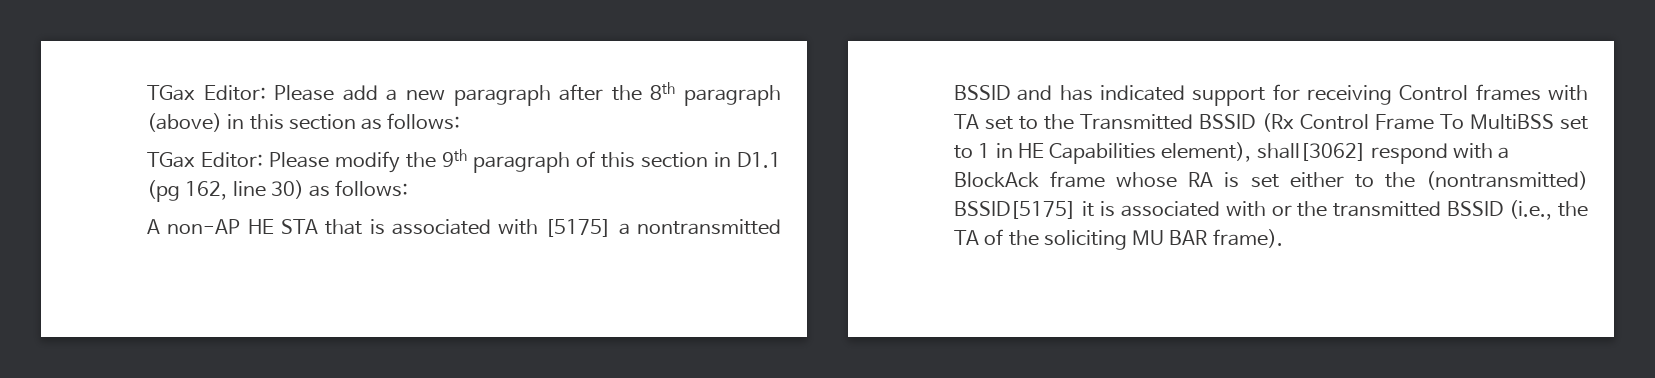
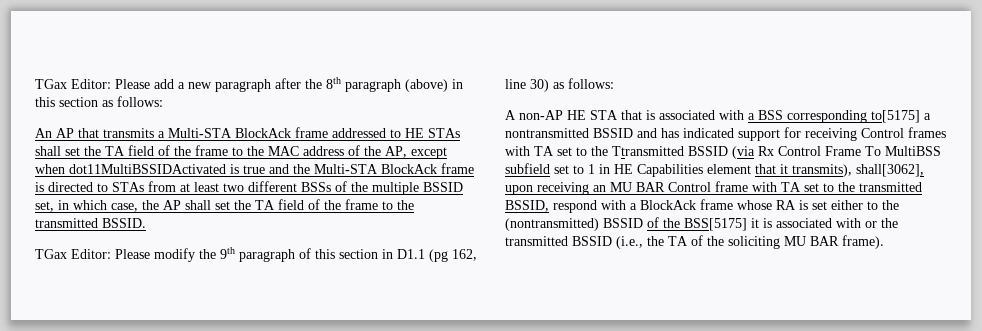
+ An AP that transmits a Multi-STA BlockAck frame addressed to HE STAs shall set the TA field of the frame to the MAC address of the AP, except when dot11MultiBSSIDActivated is true and the Multi-STA BlockAck frame is directed to STAs from at least two different BSSs of the multiple BSSID set, in which case, the AP shall set the TA field of the frame to the transmitted BSSID.
- A non-AP HE STA that is associated with [5175] a nontransmitted BSSID and has indicated support for receiving Control frames with TA set to the Transmitted BSSID (Rx Control Frame To MultiBSS set to 1 in HE Capabilities element), shall[3062] respond with a BlockAck frame whose RA is set either to the (nontransmitted) BSSID[5175] it is associated with or the transmitted BSSID (i.e., the TA of the soliciting MU BAR frame).
+ A non-AP HE STA that is associated with a BSS corresponding to[5175] a nontransmitted BSSID and has indicated support for receiving Control frames with TA set to the Ttransmitted BSSID (via Rx Control Frame To MultiBSS subfield set to 1 in HE Capabilities element that it transmits), shall[3062], upon receiving an MU BAR Control frame with TA set to the transmitted BSSID, respond with a BlockAck frame whose RA is set either to the (nontransmitted) BSSID of the BSS[5175] it is associated with or the transmitted BSSID (i.e., the TA of the soliciting MU BAR frame).

